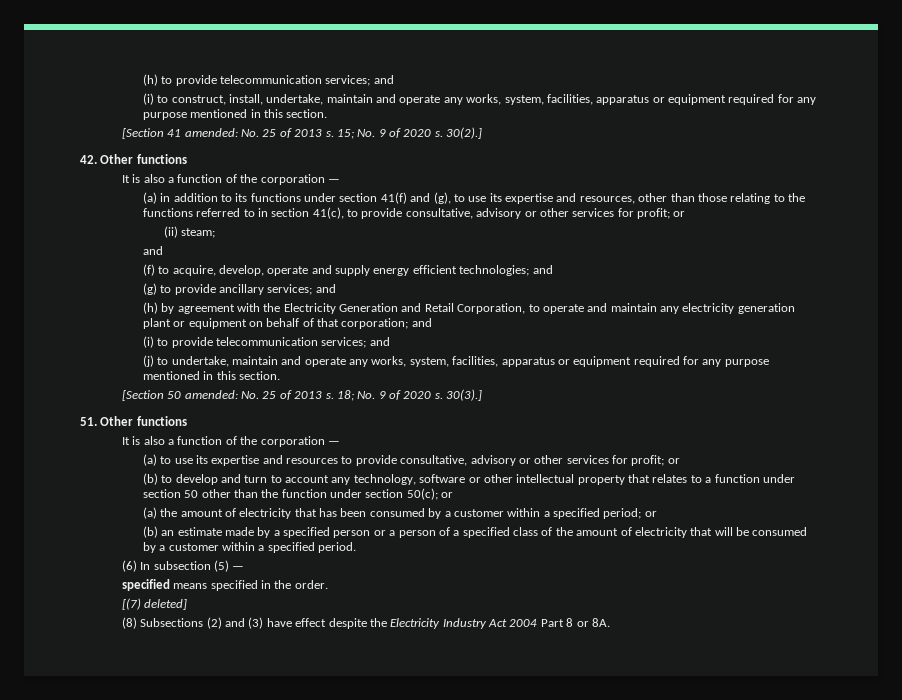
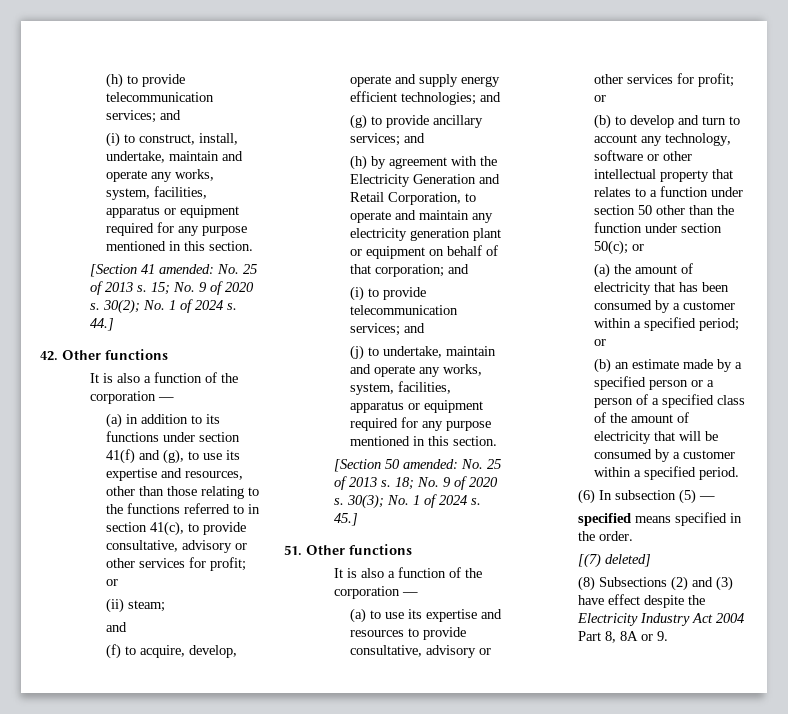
- 30(2).]
+ 30(2); No. 1 of 2024 s. 44.]
- 30(3).]
+ 30(3); No. 1 of 2024 s. 45.]
- (8) Subsections (2) and (3) have effect despite the Electricity Industry Act 2004 Part 8 or 8A.
+ (8) Subsections (2) and (3) have effect despite the Electricity Industry Act 2004 Part 8, 8A or 9.

